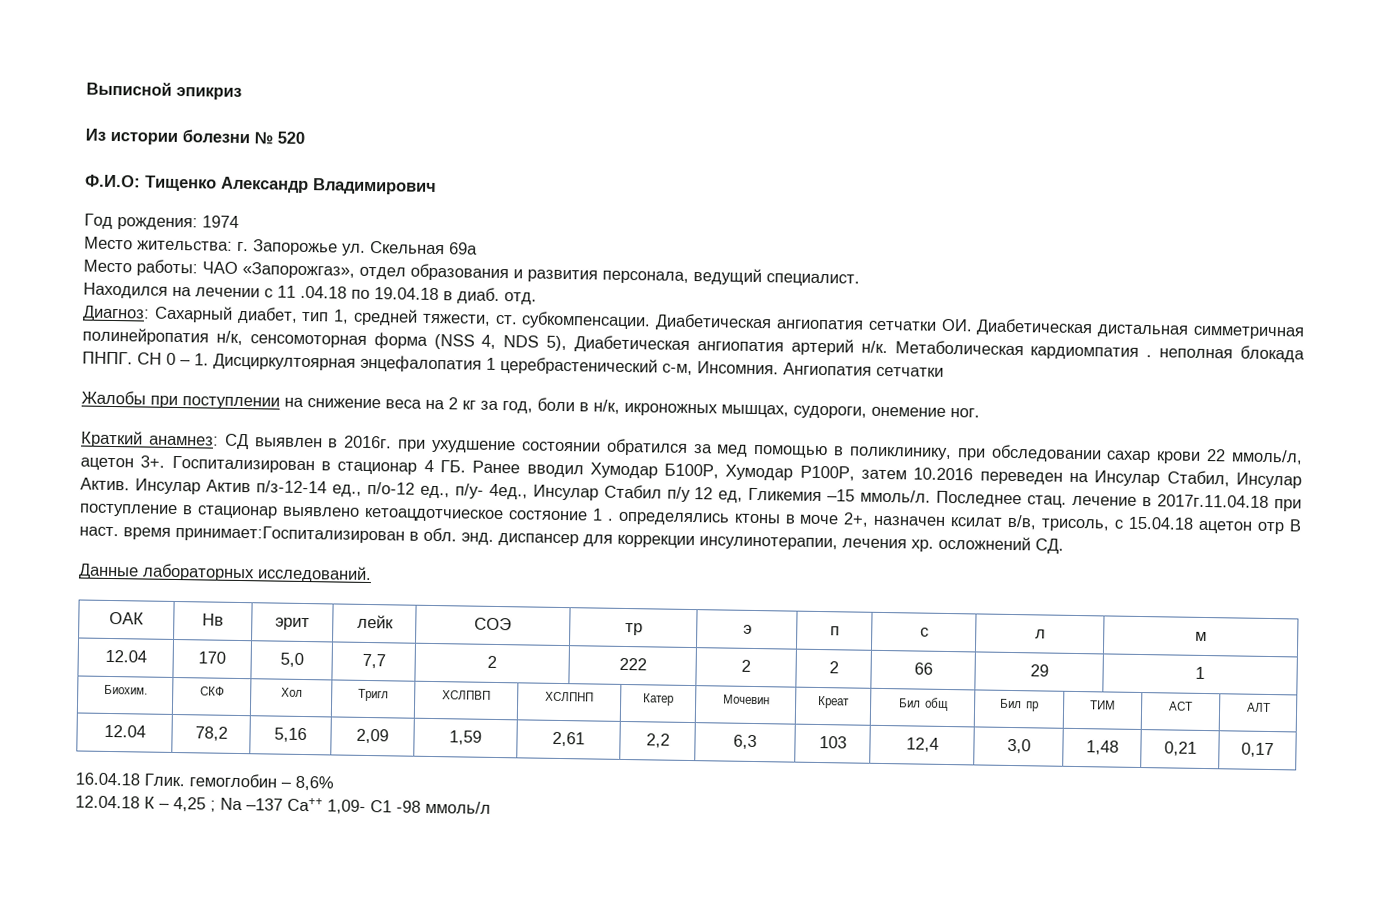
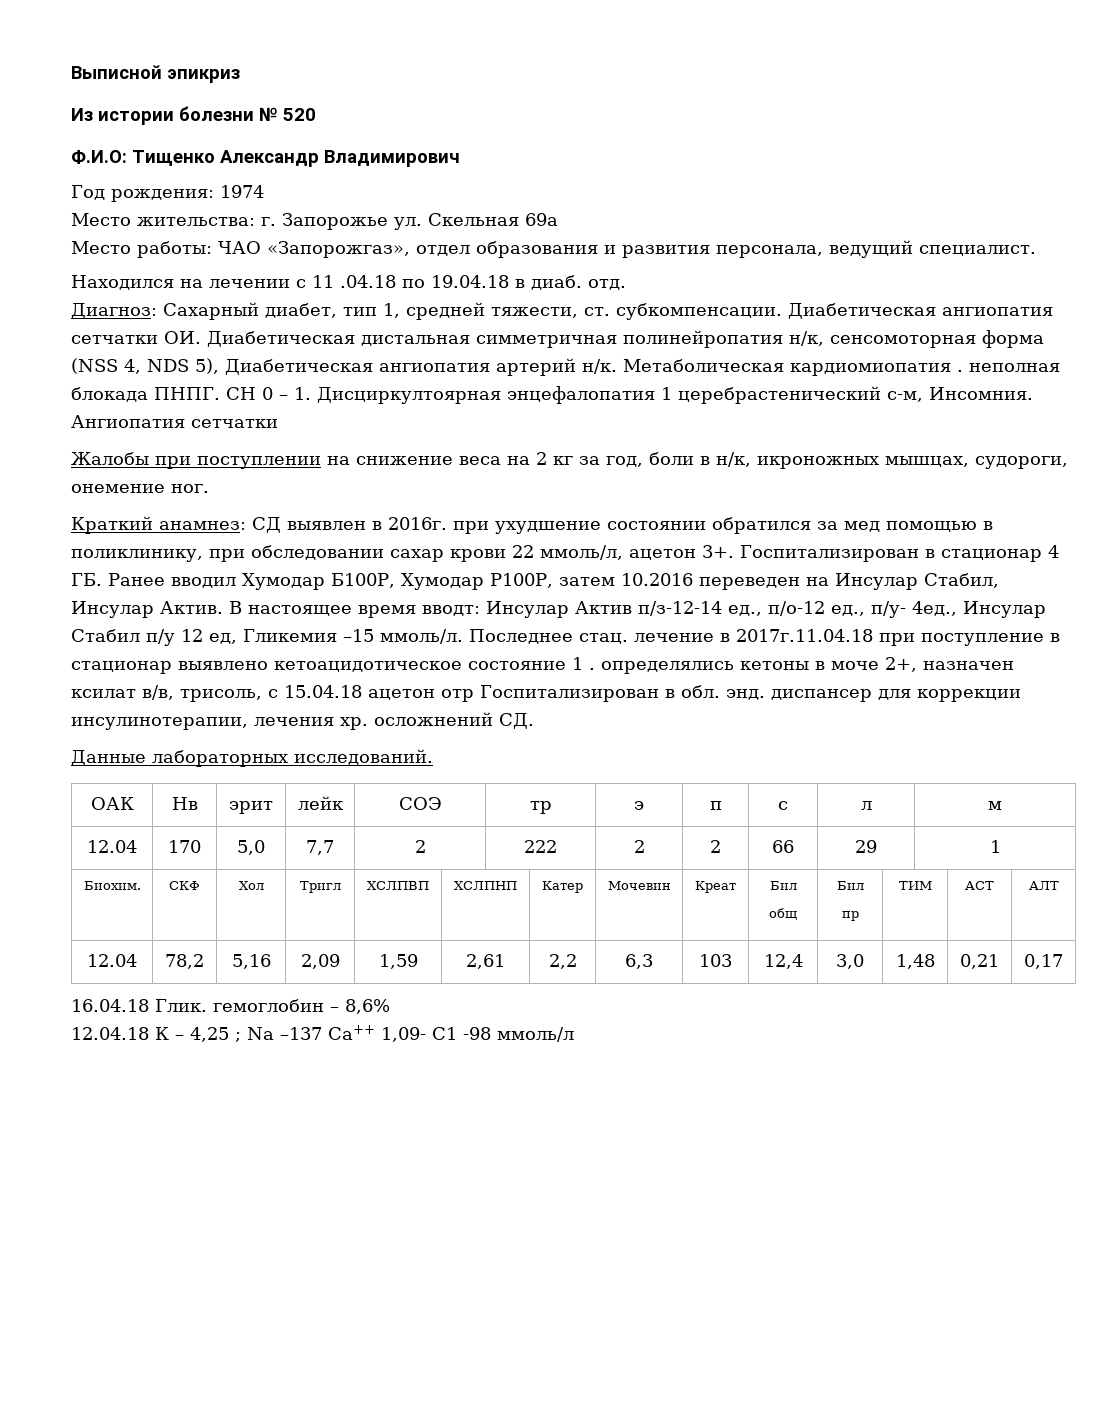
- Метаболическая кардиомпатия . неполная блокада ПНПГ.
+ Метаболическая кардиомиопатия . неполная блокада ПНПГ.
- Инсулар Актив п/з-12-14 ед., п/о-12 ед., п/у- 4ед., Инсулар Стабил п/у 12 ед, Гликемия –15 ммоль/л.
+ В настоящее время вводт: Инсулар Актив п/з-12-14 ед., п/о-12 ед., п/у- 4ед., Инсулар Стабил п/у 12 ед, Гликемия –15 ммоль/л.
- Последнее стац. лечение в 2017г.11.04.18 при поступление в стационар выявлено кетоацдотчиеское состяоние 1 . определялись ктоны в моче 2+, назначен ксилат в/в, трисоль, с 15.04.18 ацетон отр В наст. время принимает:Госпитализирован в обл. энд. диспансер для коррекции инсулинотерапии, лечения хр. осложнений СД.
+ Последнее стац. лечение в 2017г.11.04.18 при поступление в стационар выявлено кетоацидотическое состояние 1 . определялись кетоны в моче 2+, назначен ксилат в/в, трисоль, с 15.04.18 ацетон отр Госпитализирован в обл. энд. диспансер для коррекции инсулинотерапии, лечения хр. осложнений СД.

